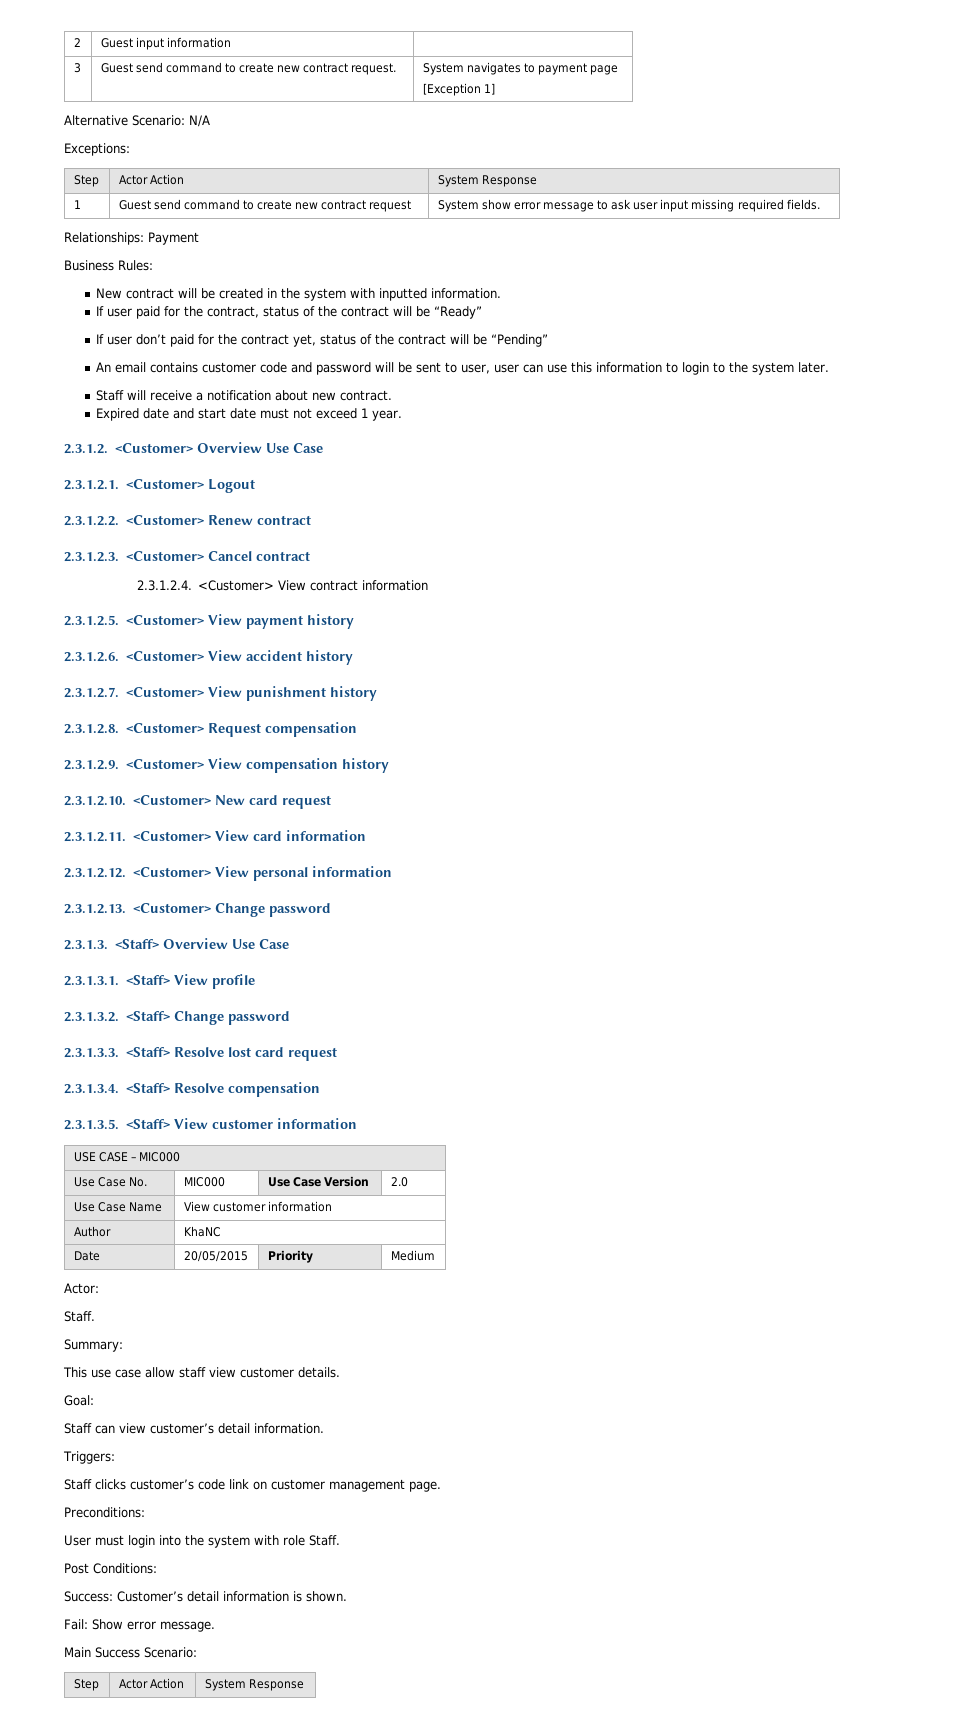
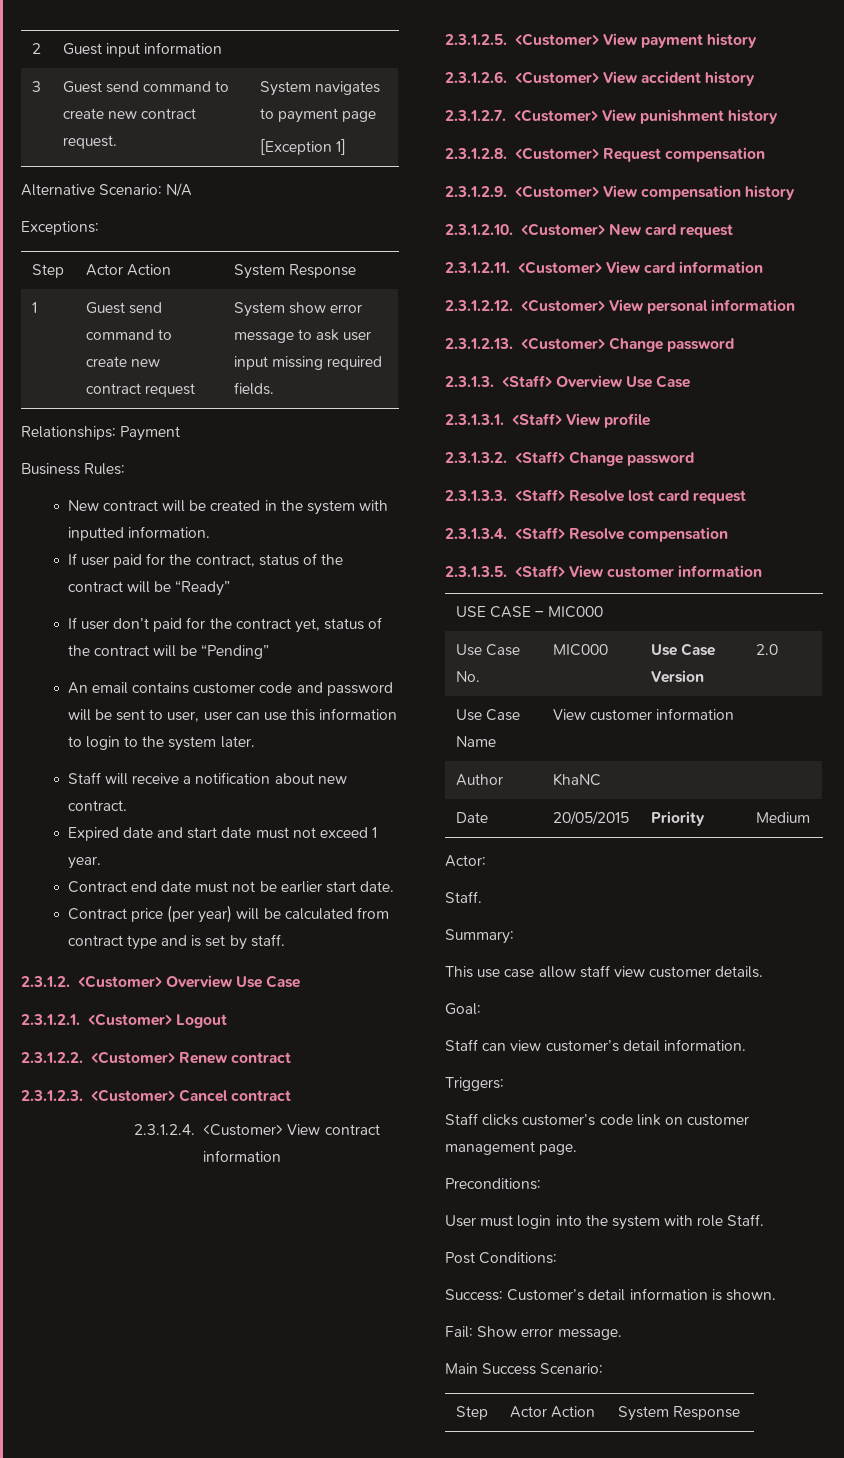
+ Contract end date must not be earlier start date.
+ Contract price (per year) will be calculated from contract type and is set by staff.

